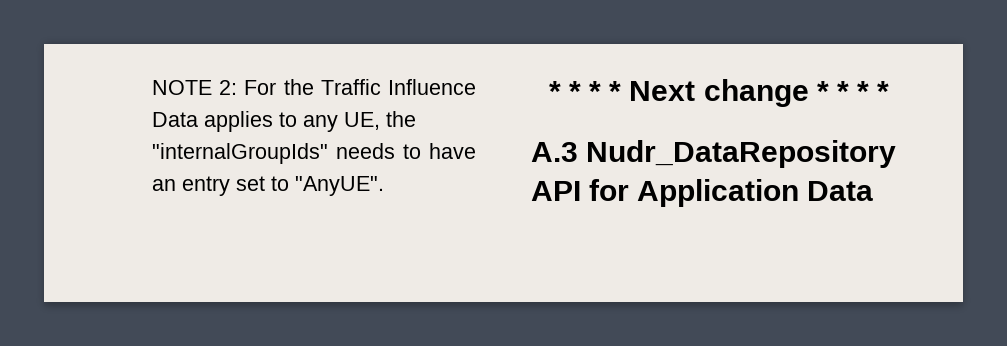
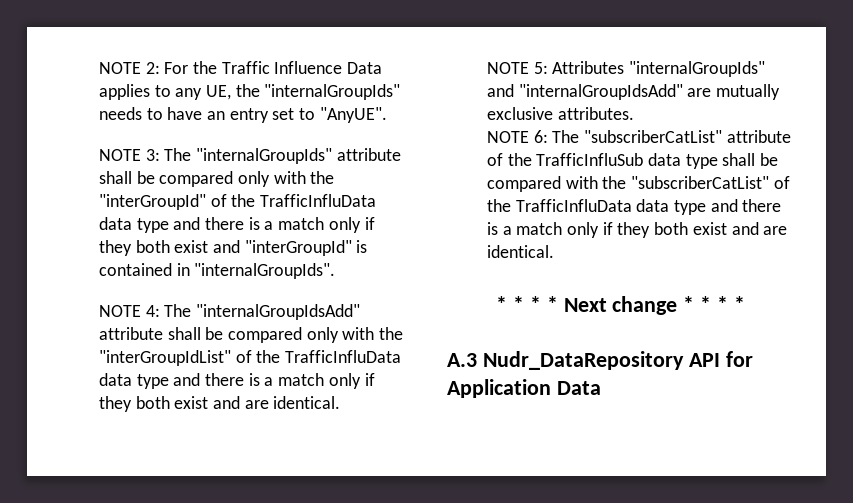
+ NOTE 3: The "internalGroupIds" attribute shall be compared only with the "interGroupId" of the TrafficInfluData data type and there is a match only if they both exist and "interGroupId" is contained in "internalGroupIds".
+ NOTE 4: The "internalGroupIdsAdd" attribute shall be compared only with the "interGroupIdList" of the TrafficInfluData data type and there is a match only if they both exist and are identical.
+ NOTE 5: Attributes "internalGroupIds" and "internalGroupIdsAdd" are mutually exclusive attributes.
+ NOTE 6: The "subscriberCatList" attribute of the TrafficInfluSub data type shall be compared with the "subscriberCatList" of the TrafficInfluData data type and there is a match only if they both exist and are identical.

